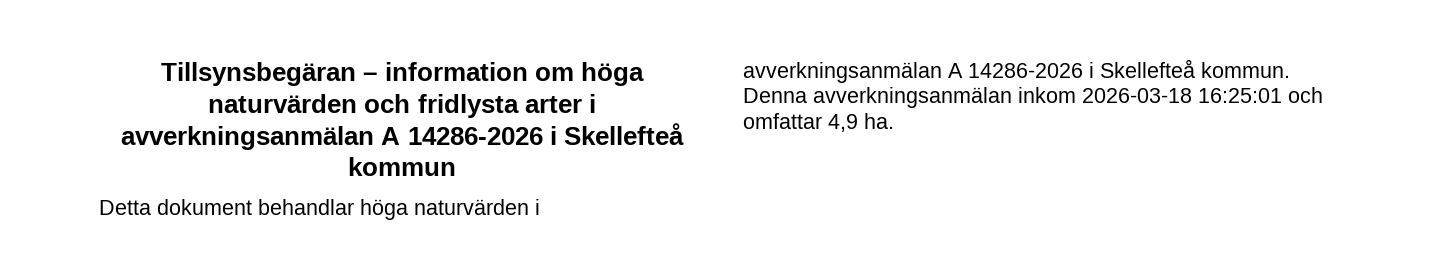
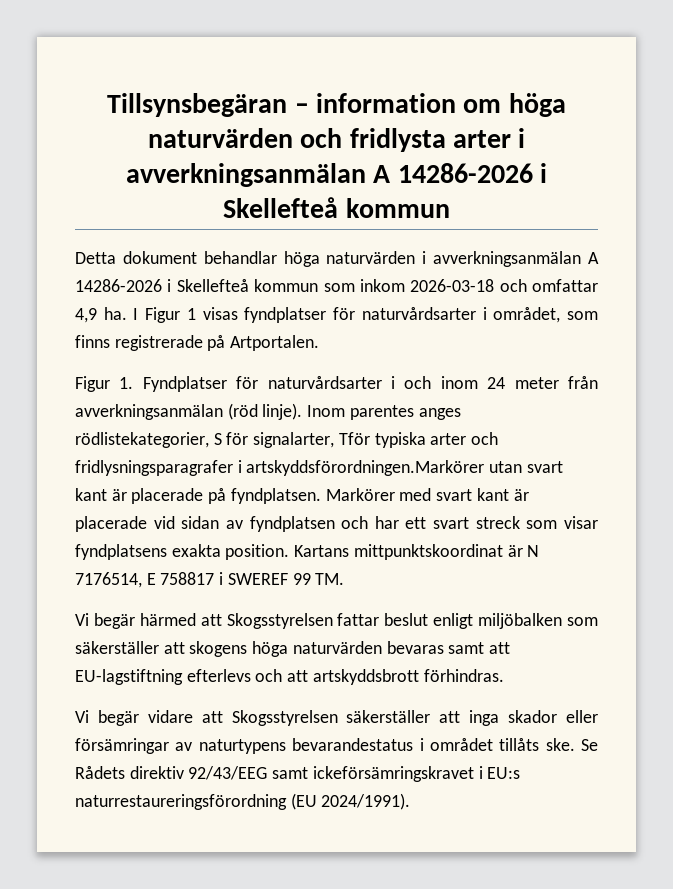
- Detta dokument behandlar höga naturvärden i avverkningsanmälan A 14286-2026 i Skellefteå kommun. Denna avverkningsanmälan inkom 2026-03-18 16:25:01 och omfattar 4,9 ha.
+ Detta dokument behandlar höga naturvärden i avverkningsanmälan A 14286-2026 i Skellefteå kommun som inkom 2026-03-18 och omfattar 4,9 ha.
+ I Figur 1 visas fyndplatser för naturvårdsarter i området, som finns registrerade på Artportalen.
+ Figur 1. Fyndplatser för naturvårdsarter i och inom 24 meter från avverkningsanmälan (röd linje). Inom parentes anges rödlistekategorier, S för signalarter, Tför typiska arter och fridlysningsparagrafer i artskyddsförordningen.Markörer utan svart kant är placerade på fyndplatsen. Markörer med svart kant är placerade vid sidan av fyndplatsen och har ett svart streck som visar fyndplatsens exakta position. Kartans mittpunktskoordinat är N 7176514, E 758817 i SWEREF 99 TM.
+ Vi begär härmed att Skogsstyrelsen fattar beslut enligt miljöbalken som säkerställer att skogens höga naturvärden bevaras samt att EU-lagstiftning efterlevs och att artskyddsbrott förhindras.
+ Vi begär vidare att Skogsstyrelsen säkerställer att inga skador eller försämringar av naturtypens bevarandestatus i området tillåts ske. Se Rådets direktiv 92/43/EEG samt ickeförsämringskravet i EU:s naturrestaureringsförordning (EU 2024/1991).

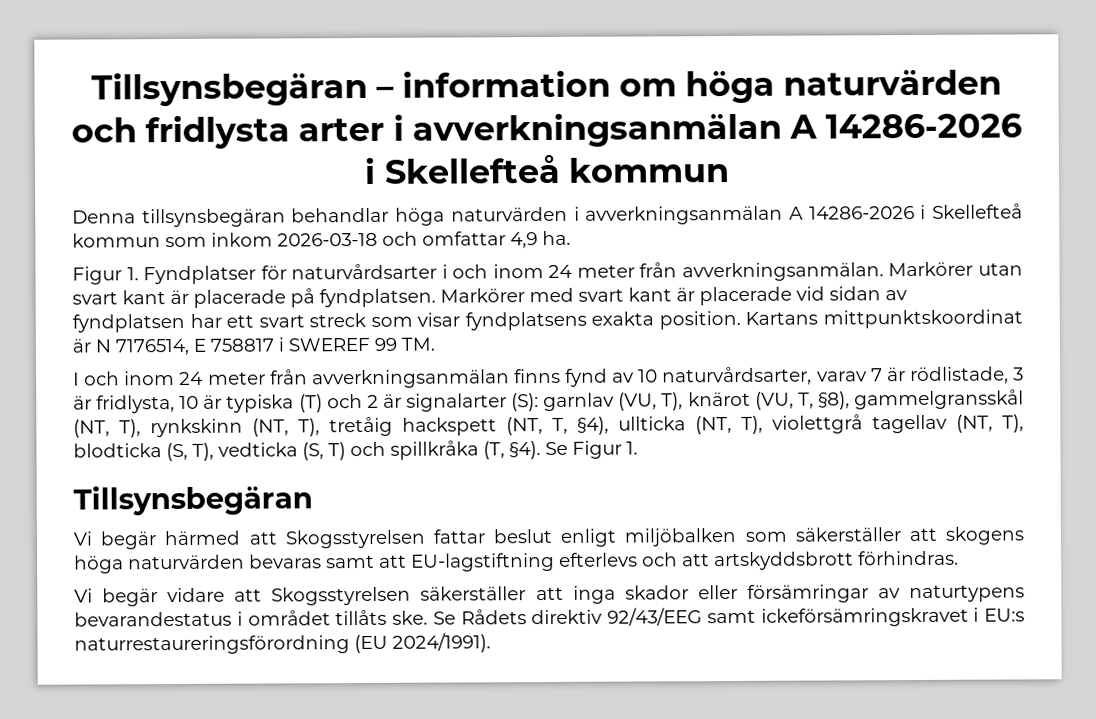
- Detta dokument behandlar höga naturvärden i avverkningsanmälan A 14286-2026 i Skellefteå kommun som inkom 2026-03-18 och omfattar 4,9 ha. I Figur 1 visas fyndplatser för naturvårdsarter i området, som finns registrerade på Artportalen.
+ Denna tillsynsbegäran behandlar höga naturvärden i avverkningsanmälan A 14286-2026 i Skellefteå kommun som inkom 2026-03-18 och omfattar 4,9 ha.
- Figur 1. Fyndplatser för naturvårdsarter i och inom 24 meter från avverkningsanmälan (röd linje). Inom parentes anges rödlistekategorier, S för signalarter, Tför typiska arter och fridlysningsparagrafer i artskyddsförordningen.Markörer utan svart kant är placerade på fyndplatsen.
+ Figur 1. Fyndplatser för naturvårdsarter i och inom 24 meter från avverkningsanmälan. Markörer utan svart kant är placerade på fyndplatsen.
- Markörer med svart kant är placerade vid sidan av fyndplatsen och har ett svart streck som visar fyndplatsens exakta position.
+ Markörer med svart kant är placerade vid sidan av fyndplatsen har ett svart streck som visar fyndplatsens exakta position.
+ I och inom 24 meter från avverkningsanmälan finns fynd av 10 naturvårdsarter, varav 7 är rödlistade, 3 är fridlysta, 10 är typiska (T) och 2 är signalarter (S): garnlav (VU, T), knärot (VU, T, §8), gammelgransskål (NT, T), rynkskinn (NT, T), tretåig hackspett (NT, T, §4), ullticka (NT, T), violettgrå tagellav (NT, T), blodticka (S, T), vedticka (S, T) och spillkråka (T, §4). Se Figur 1.
+ Tillsynsbegäran

